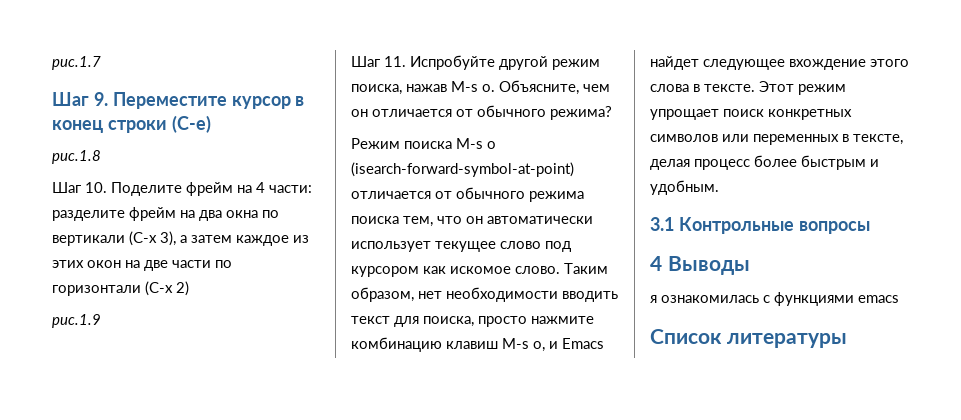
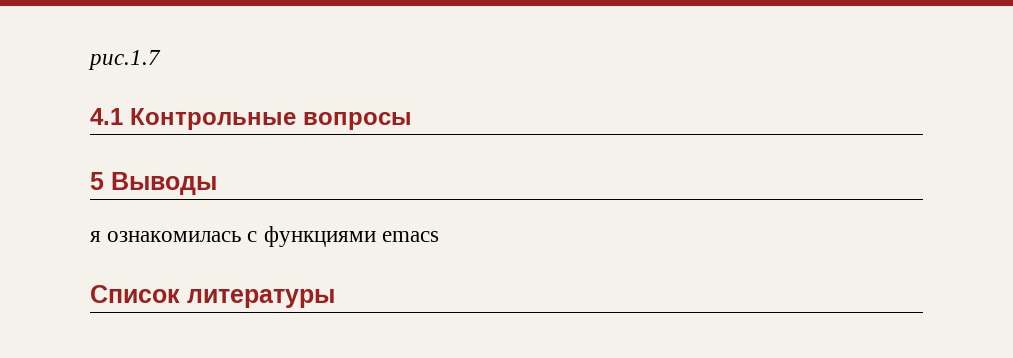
- Шаг 9. Переместите курсор в конец строки (C-e)
- рис.1.8
- Шаг 10. Поделите фрейм на 4 части: разделите фрейм на два окна по вертикали (C-x 3), а затем каждое из этих окон на две части по горизонтали (C-x 2)
- рис.1.9
- Шаг 11. Испробуйте другой режим поиска, нажав M-s o. Объясните, чем он отличается от обычного режима?
- Режим поиска M-s o (isearch-forward-symbol-at-point) отличается от обычного режима поиска тем, что он автоматически использует текущее слово под курсором как искомое слово. Таким образом, нет необходимости вводить текст для поиска, просто нажмите комбинацию клавиш M-s o, и Emacs найдет следующее вхождение этого слова в тексте. Этот режим упрощает поиск конкретных символов или переменных в тексте, делая процесс более быстрым и удобным.
- 3.1 Контрольные вопросы
+ 4.1 Контрольные вопросы
- 4 Выводы
+ 5 Выводы

